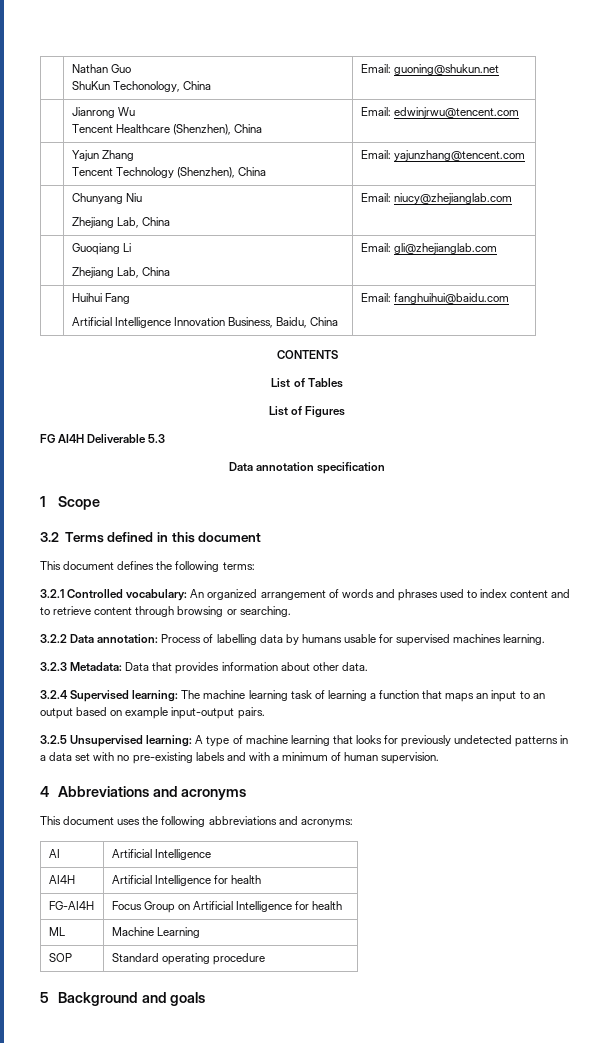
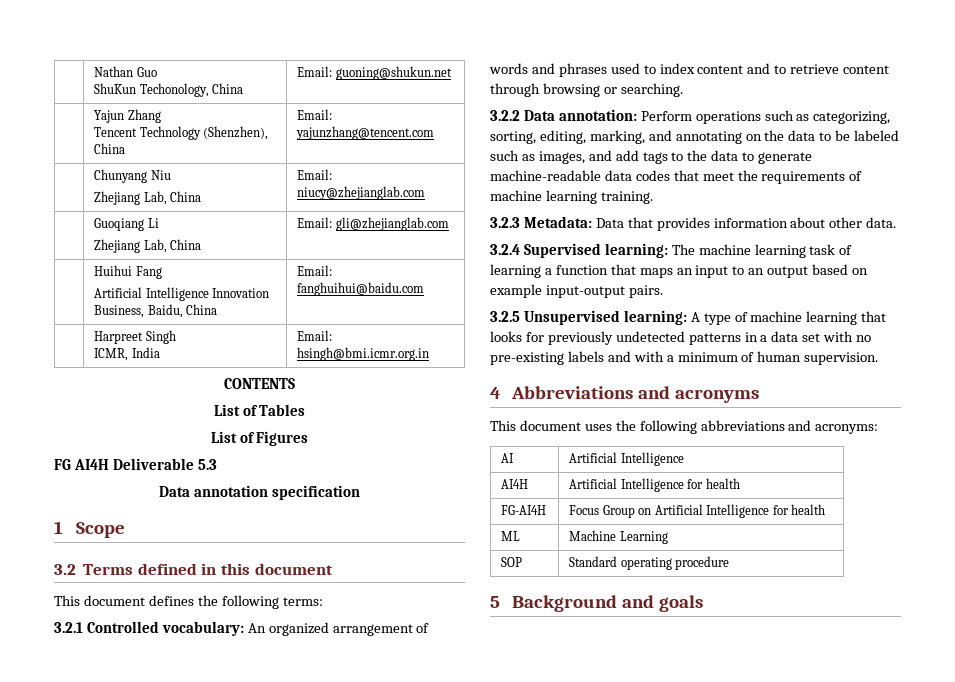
- | Jianrong Wu
- Tencent Healthcare (Shenzhen), China | Email: edwinjrwu@tencent.com
+ | Harpreet Singh
+ ICMR, India | Email: hsingh@bmi.icmr.org.in
- 3.2.2 Data annotation: Process of labelling data by humans usable for supervised machines learning.
+ 3.2.2 Data annotation: Perform operations such as categorizing, sorting, editing, marking, and annotating on the data to be labeled such as images, and add tags to the data to generate machine-readable data codes that meet the requirements of machine learning training.

